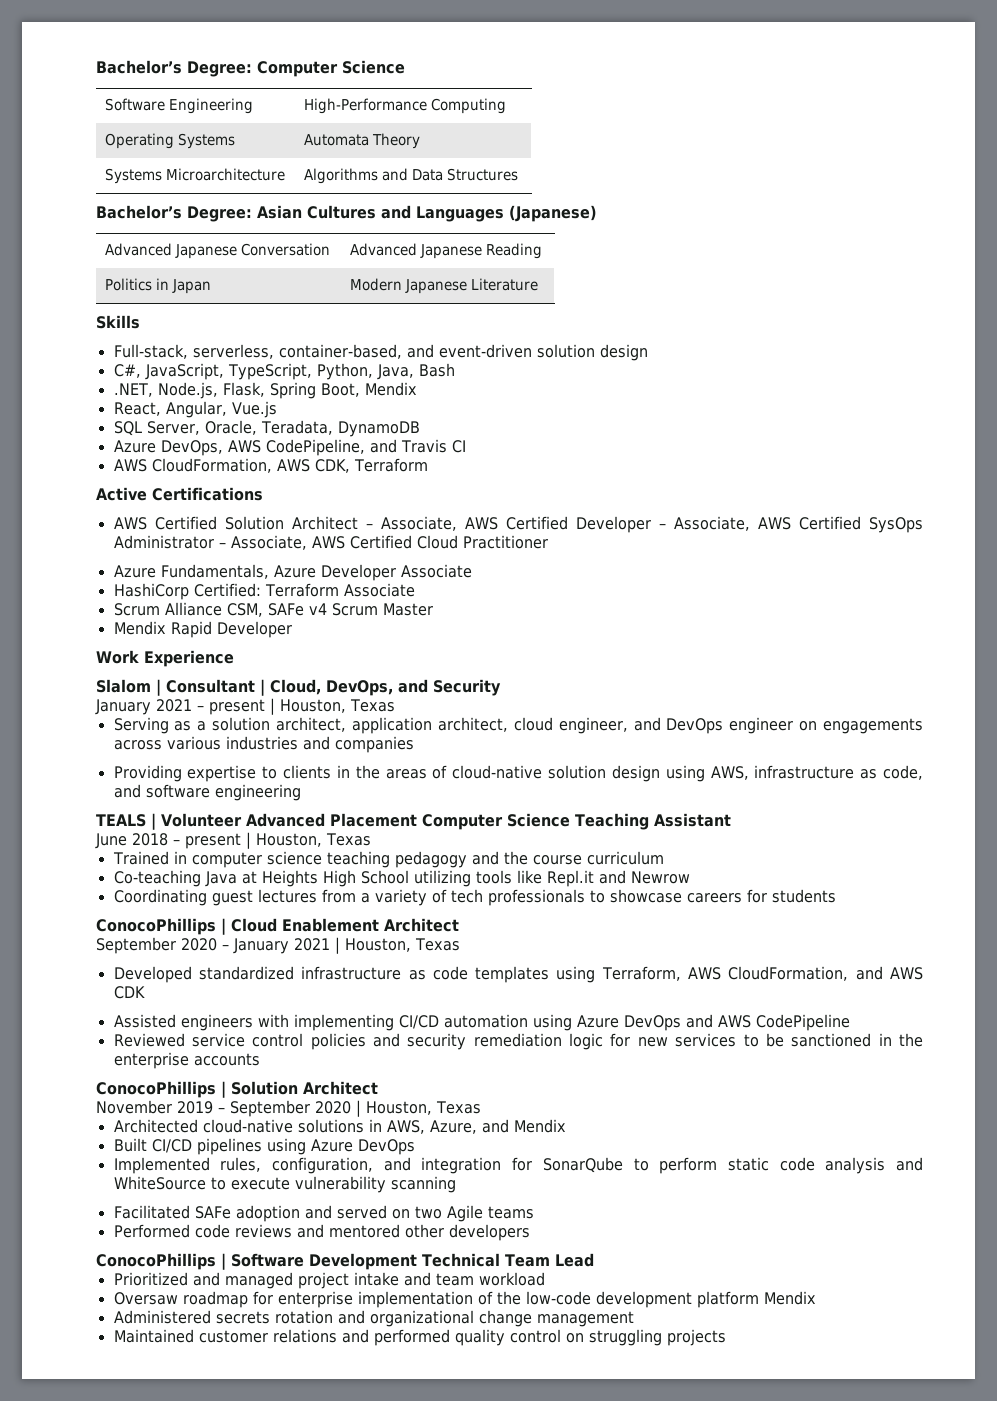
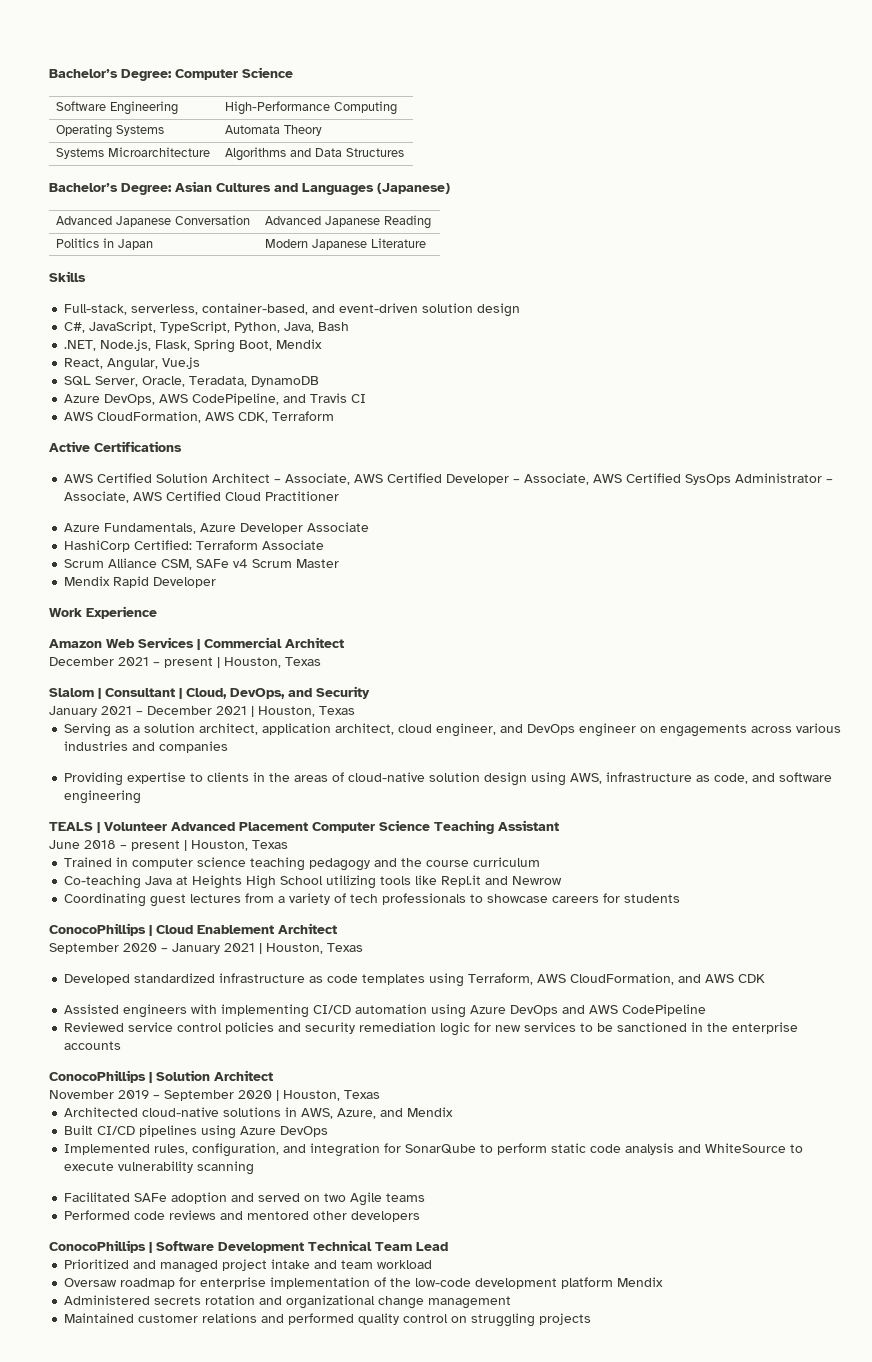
+ Amazon Web Services | Commercial Architect
+ December 2021 – present | Houston, Texas
- January 2021 – present | Houston, Texas
+ January 2021 – December 2021 | Houston, Texas

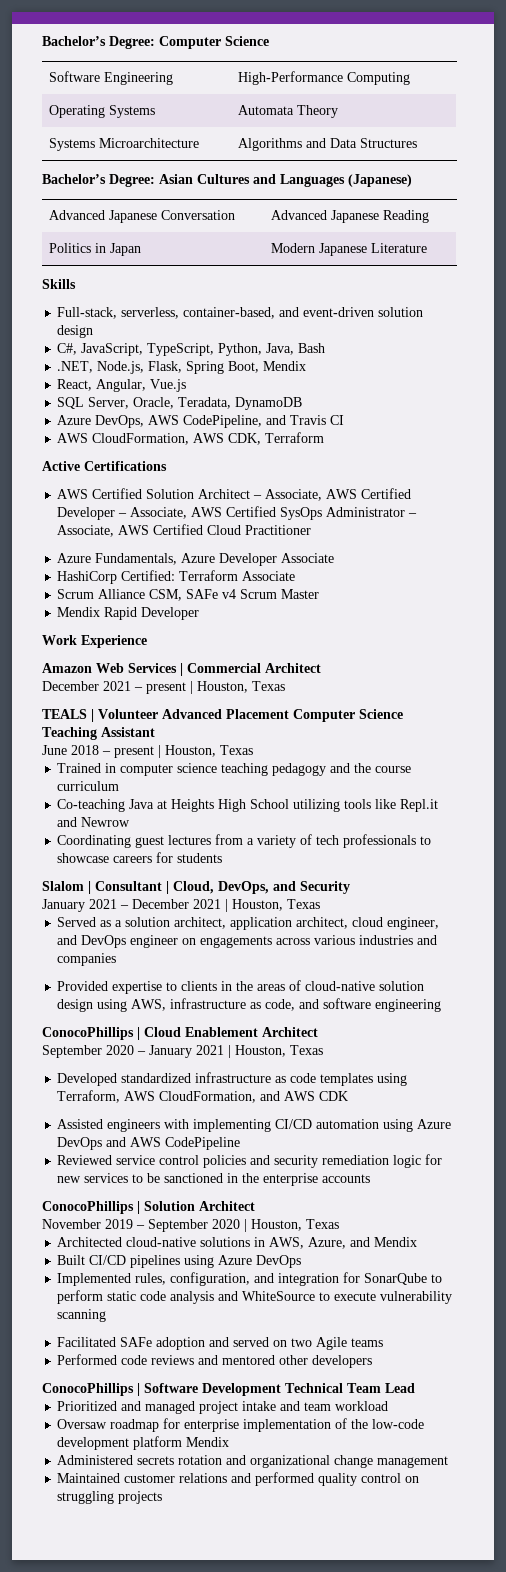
- Slalom | Consultant | Cloud, DevOps, and Security
- January 2021 – December 2021 | Houston, Texas
- Serving as a solution architect, application architect, cloud engineer, and DevOps engineer on engagements across various industries and companies
- Providing expertise to clients in the areas of cloud-native solution design using AWS, infrastructure as code, and software engineering
+ Slalom | Consultant | Cloud, DevOps, and Security
+ January 2021 – December 2021 | Houston, Texas
+ Served as a solution architect, application architect, cloud engineer, and DevOps engineer on engagements across various industries and companies
+ Provided expertise to clients in the areas of cloud-native solution design using AWS, infrastructure as code, and software engineering

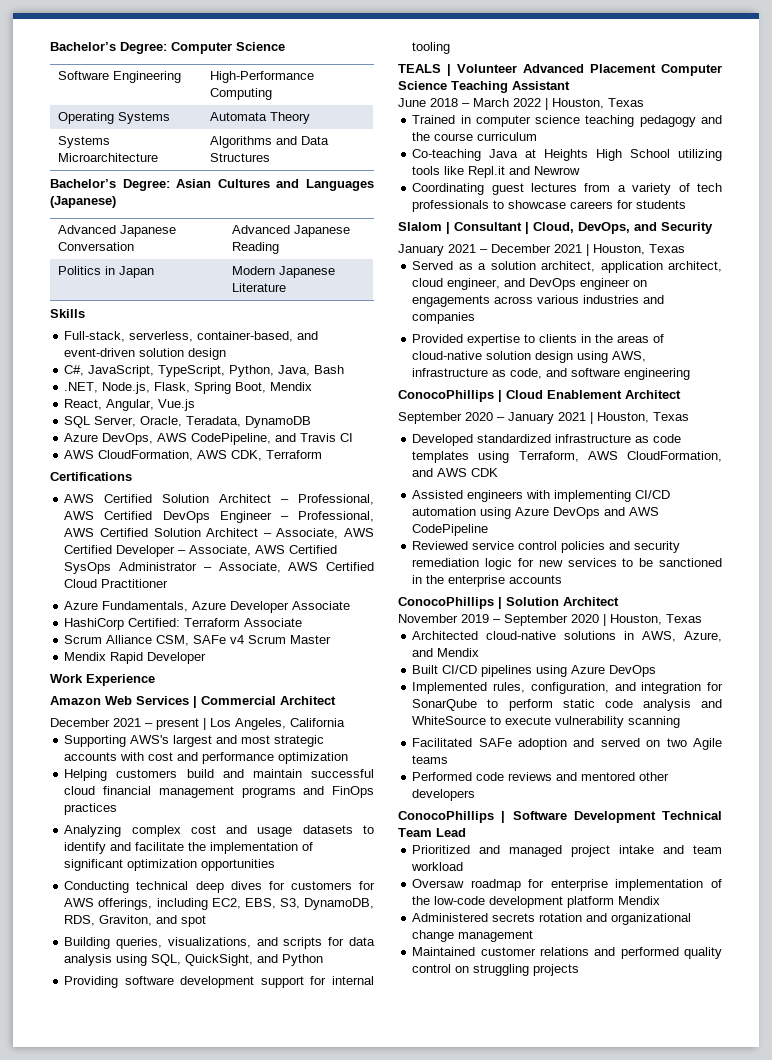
- Active Certifications
+ Certifications
- AWS Certified Solution Architect – Associate, AWS Certified Developer – Associate, AWS Certified SysOps Administrator – Associate, AWS Certified Cloud Practitioner
+ AWS Certified Solution Architect – Professional, AWS Certified DevOps Engineer – Professional, AWS Certified Solution Architect – Associate, AWS Certified Developer – Associate, AWS Certified SysOps Administrator – Associate, AWS Certified Cloud Practitioner
- December 2021 – present | Houston, Texas
+ December 2021 – present | Los Angeles, California
+ Supporting AWS's largest and most strategic accounts with cost and performance optimization
+ Helping customers build and maintain successful cloud financial management programs and FinOps practices
+ Analyzing complex cost and usage datasets to identify and facilitate the implementation of significant optimization opportunities
+ Conducting technical deep dives for customers for AWS offerings, including EC2, EBS, S3, DynamoDB, RDS, Graviton, and spot
+ Building queries, visualizations, and scripts for data analysis using SQL, QuickSight, and Python
+ Providing software development support for internal tooling
- June 2018 – present | Houston, Texas
+ June 2018 – March 2022 | Houston, Texas

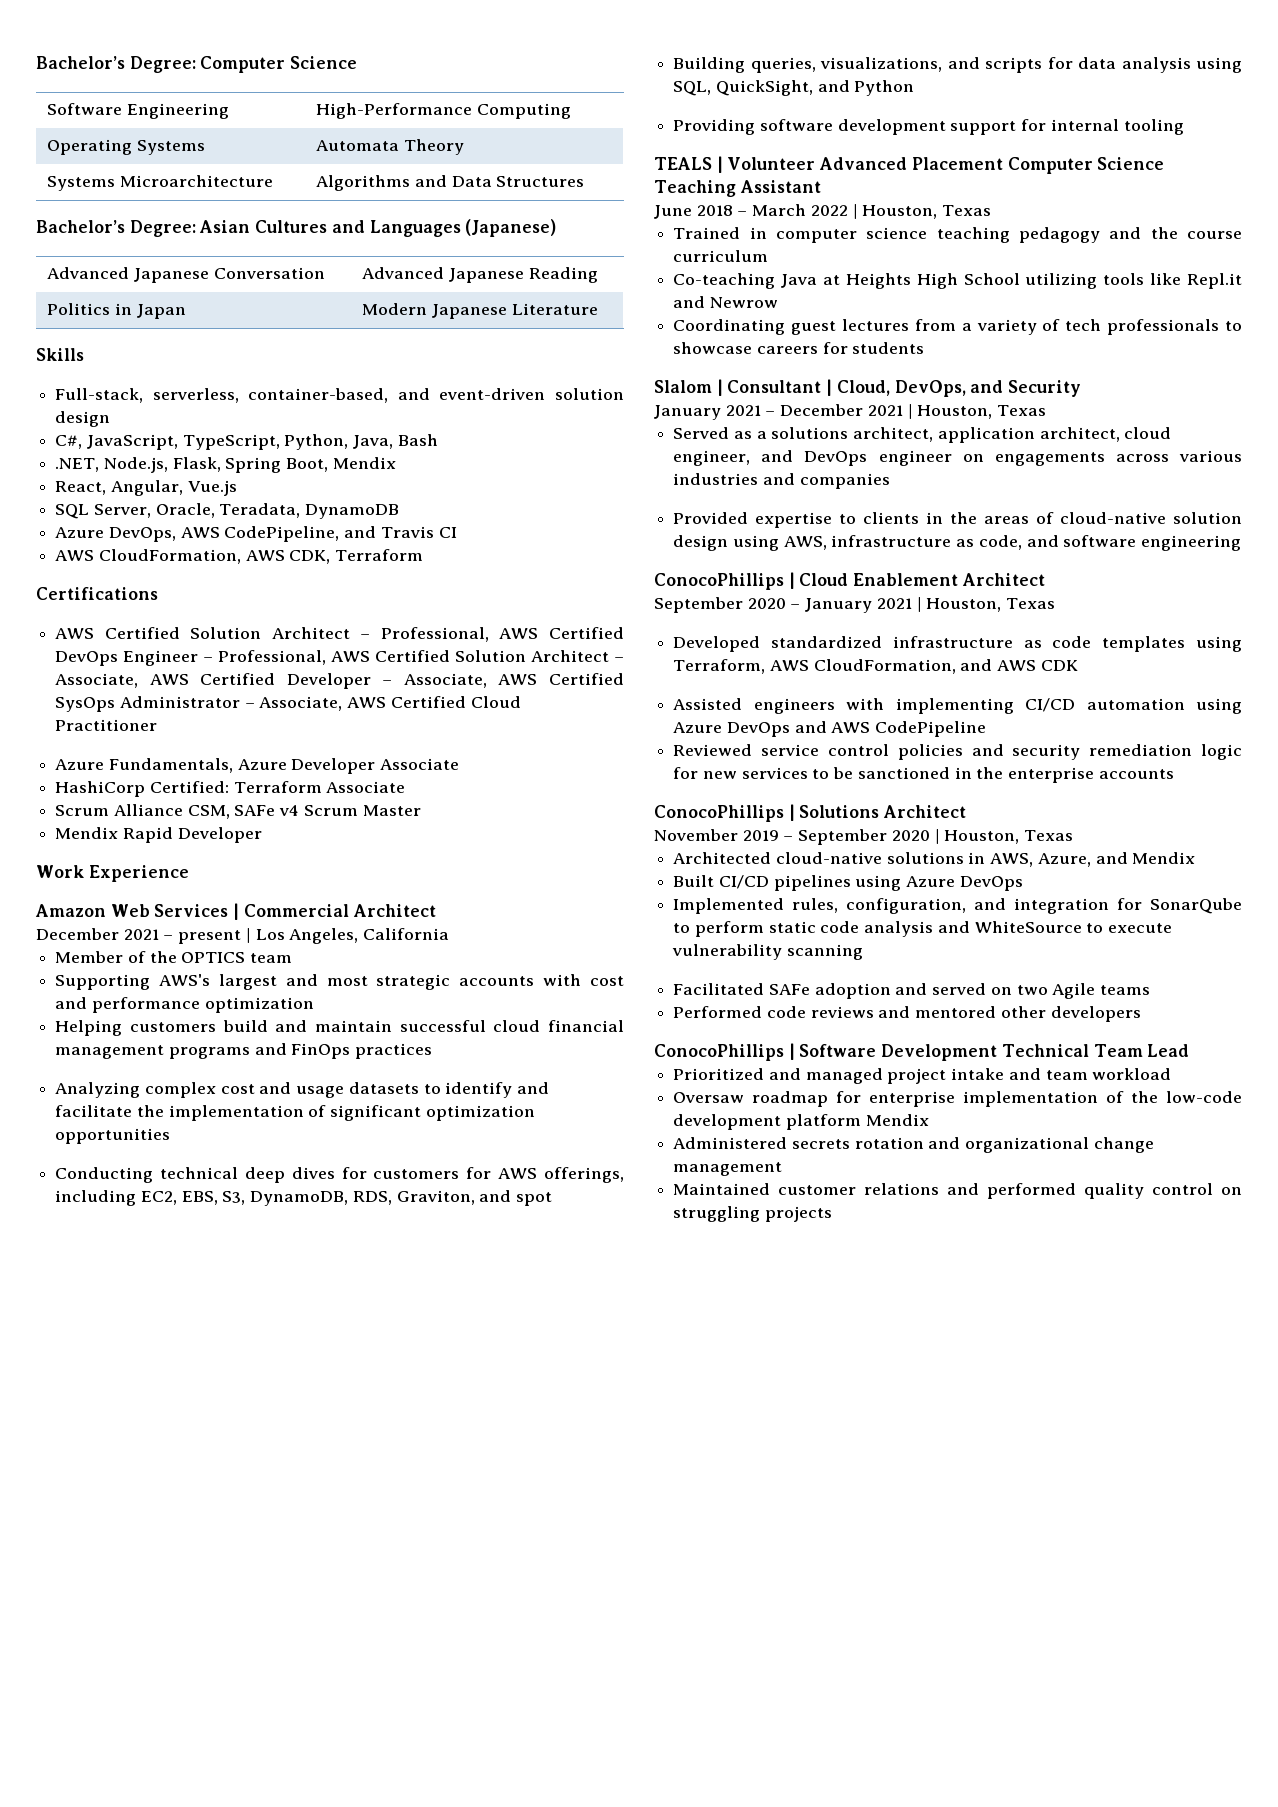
+ Member of the OPTICS team
- Served as a solution architect, application architect, cloud engineer, and DevOps engineer on engagements across various industries and companies
+ Served as a solutions architect, application architect, cloud engineer, and DevOps engineer on engagements across various industries and companies
- ConocoPhillips | Solution Architect
+ ConocoPhillips | Solutions Architect

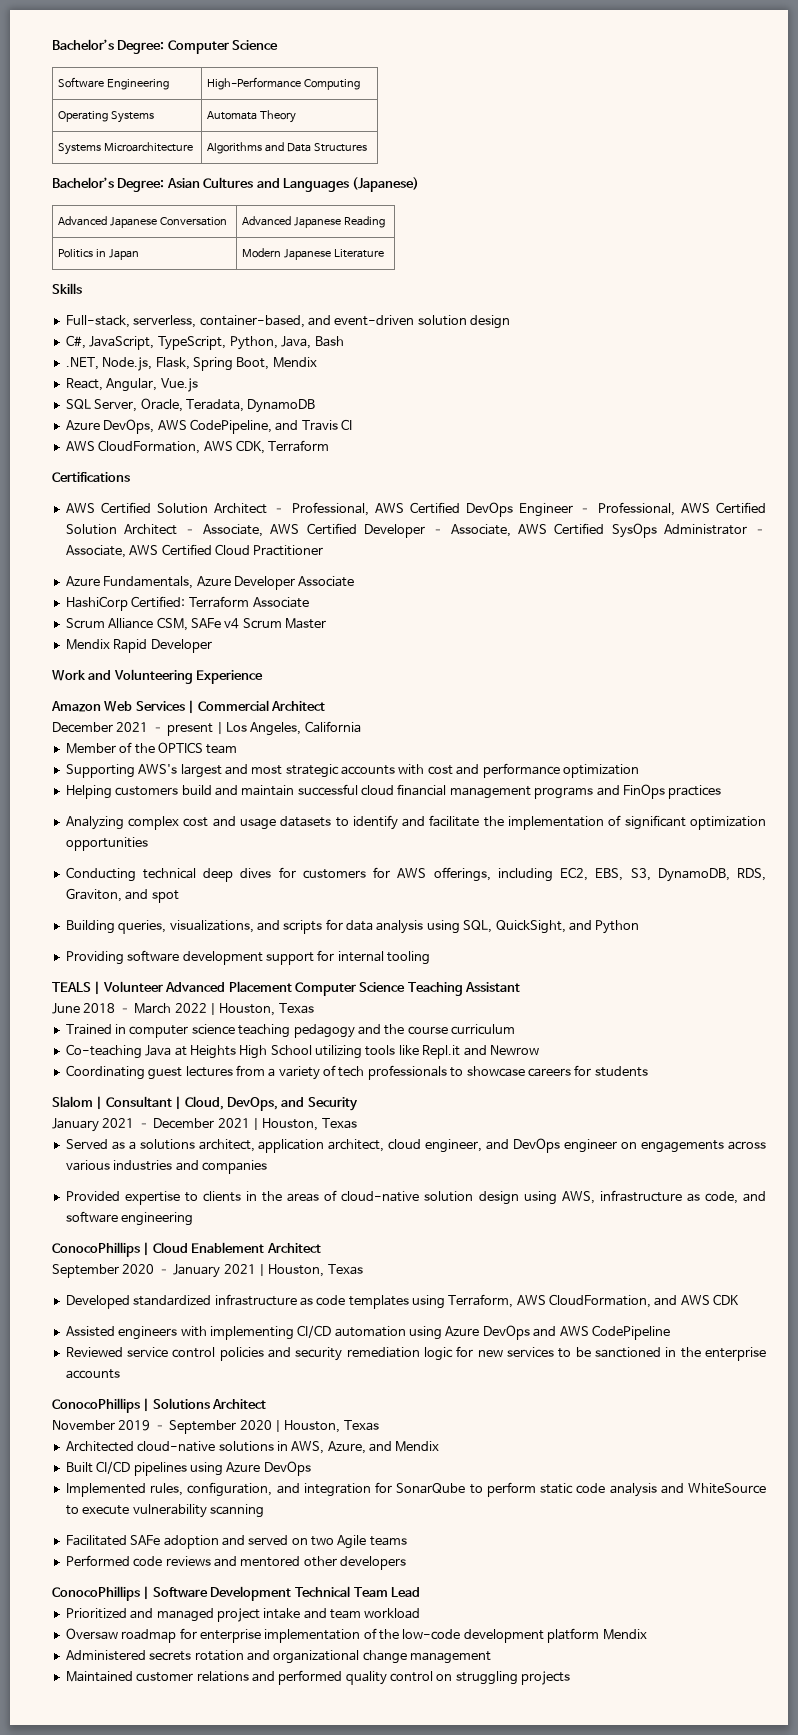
- Work Experience
+ Work and Volunteering Experience

